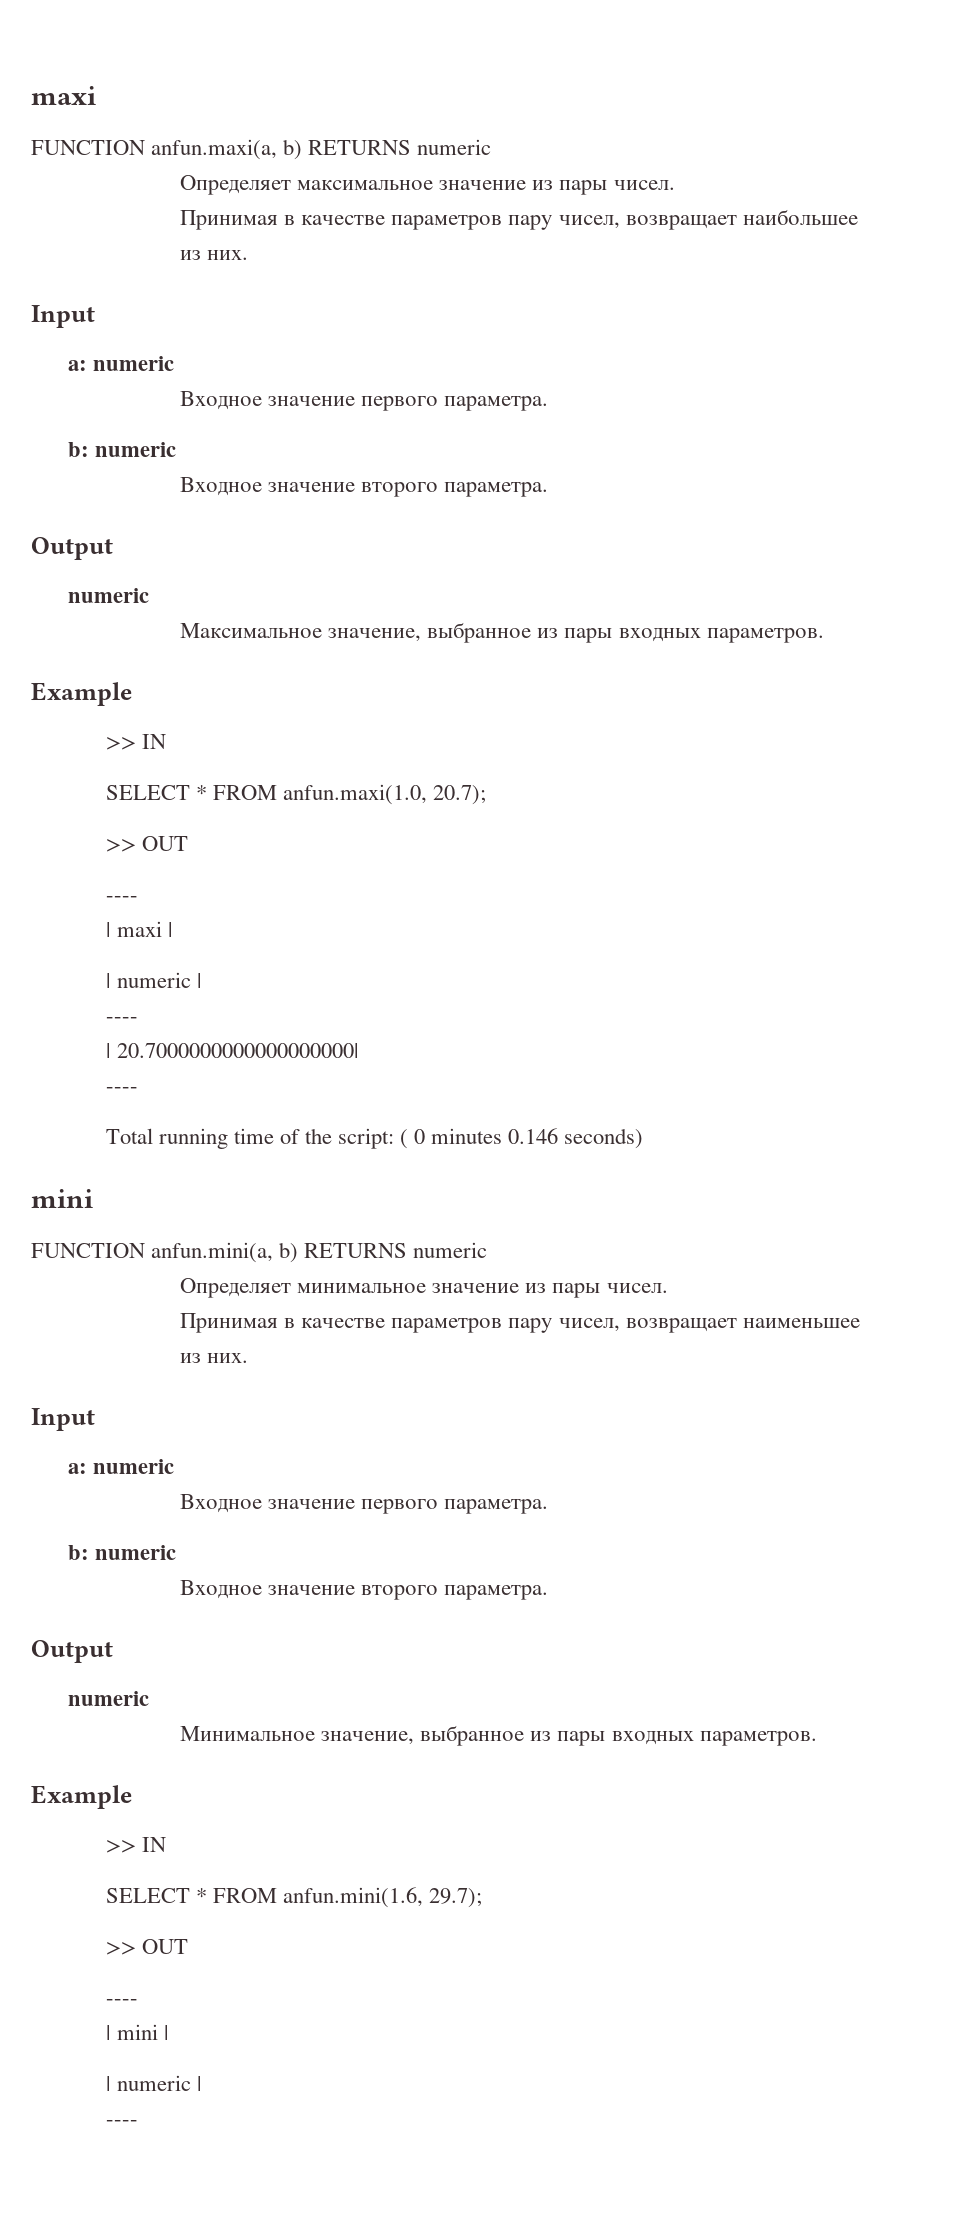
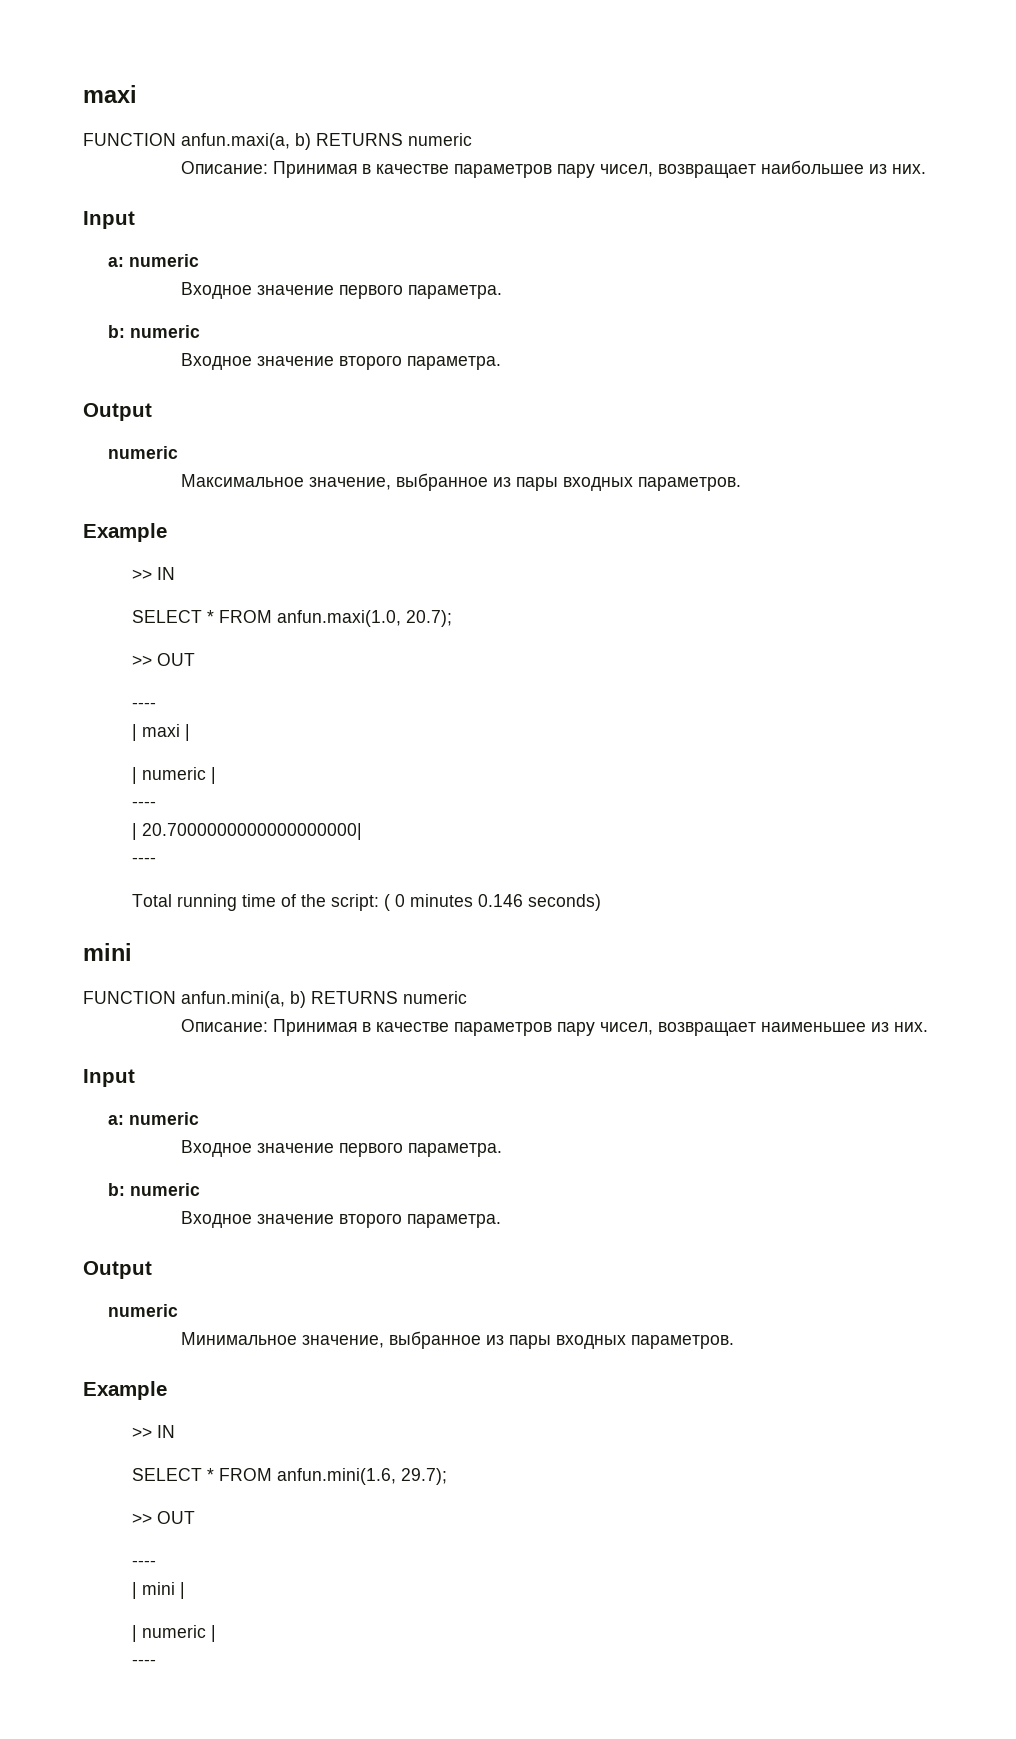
- Определяет максимальное значение из пары чисел.
- Принимая в качестве параметров пару чисел, возвращает наибольшее из них.
+ Описание: Принимая в качестве параметров пару чисел, возвращает наибольшее из них.
- Определяет минимальное значение из пары чисел.
- Принимая в качестве параметров пару чисел, возвращает наименьшее из них.
+ Описание: Принимая в качестве параметров пару чисел, возвращает наименьшее из них.

